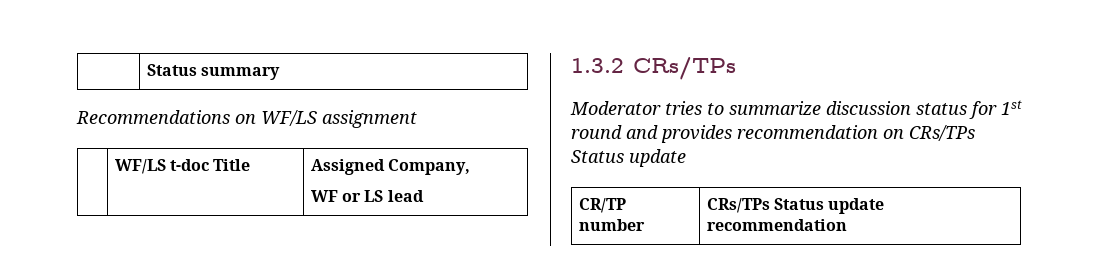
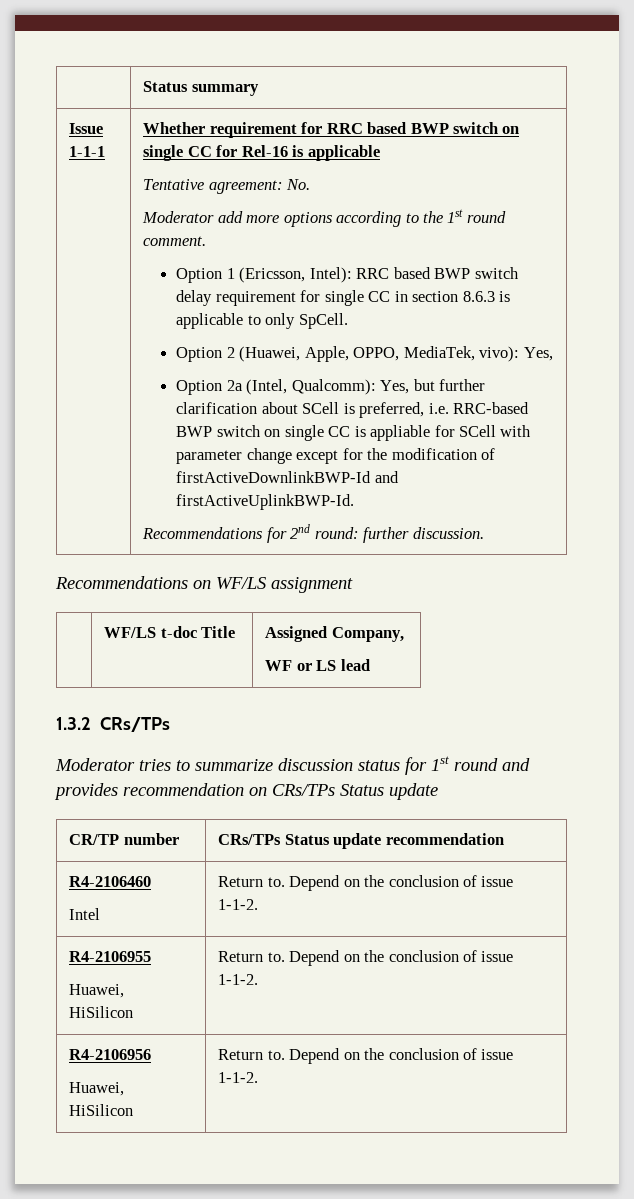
+ Issue 1-1-1 | Whether requirement for RRC based BWP switch on single CC for Rel-16 is applicable
+ Tentative agreement: No.
+ Moderator add more options according to the 1st round comment.
+ Option 1 (Ericsson, Intel): RRC based BWP switch delay requirement for single CC in section 8.6.3 is applicable to only SpCell.
+ Option 2 (Huawei, Apple, OPPO, MediaTek, vivo): Yes,
+ Option 2a (Intel, Qualcomm): Yes, but further clarification about SCell is preferred, i.e. RRC-based BWP switch on single CC is appliable for SCell with parameter change except for the modification of firstActiveDownlinkBWP-Id and firstActiveUplinkBWP-Id.
+ Recommendations for 2nd round: further discussion.
+ R4-2106460
+ Intel | Return to. Depend on the conclusion of issue 1-1-2.
+ R4-2106955
+ Huawei, HiSilicon | Return to. Depend on the conclusion of issue 1-1-2.
+ R4-2106956
+ Huawei, HiSilicon | Return to. Depend on the conclusion of issue 1-1-2.

